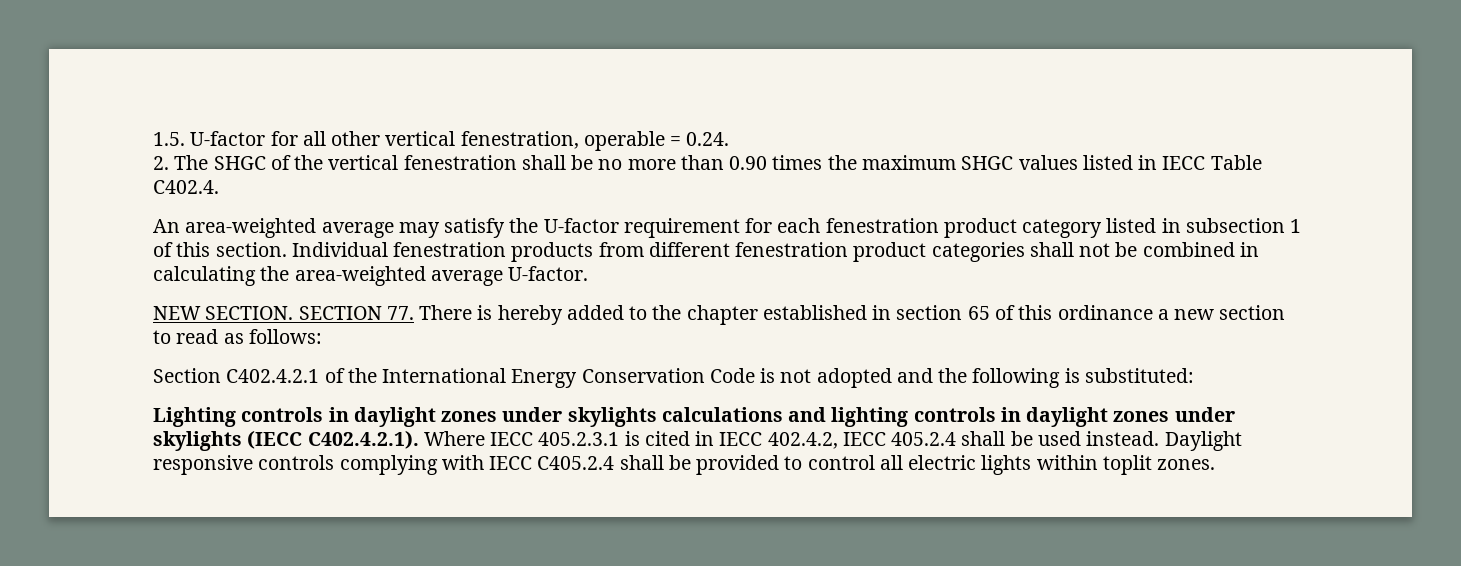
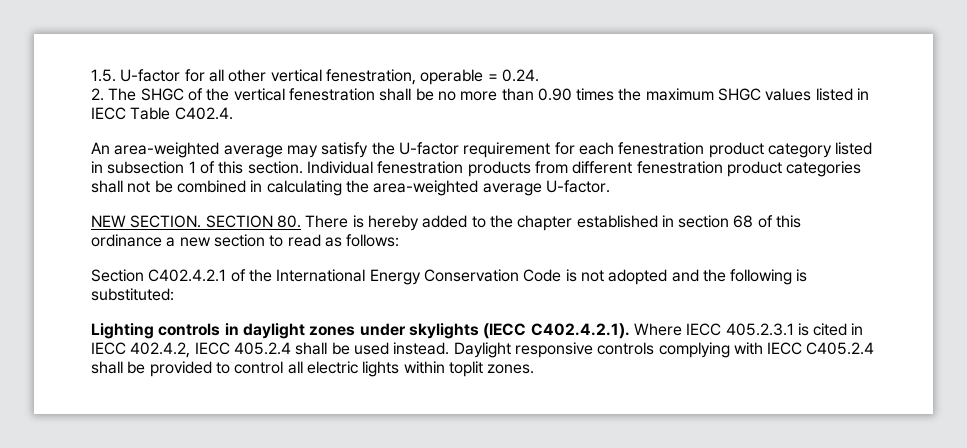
- SECTION 77. There is hereby added to the chapter established in section 65 of this ordinance a new section to read as follows:
+ SECTION 80. There is hereby added to the chapter established in section 68 of this ordinance a new section to read as follows:
- Lighting controls in daylight zones under skylights calculations and lighting controls in daylight zones under skylights (IECC C402.4.2.1). Where IECC 405.2.3.1 is cited in IECC 402.4.2, IECC 405.2.4 shall be used instead.
+ Lighting controls in daylight zones under skylights (IECC C402.4.2.1). Where IECC 405.2.3.1 is cited in IECC 402.4.2, IECC 405.2.4 shall be used instead.

